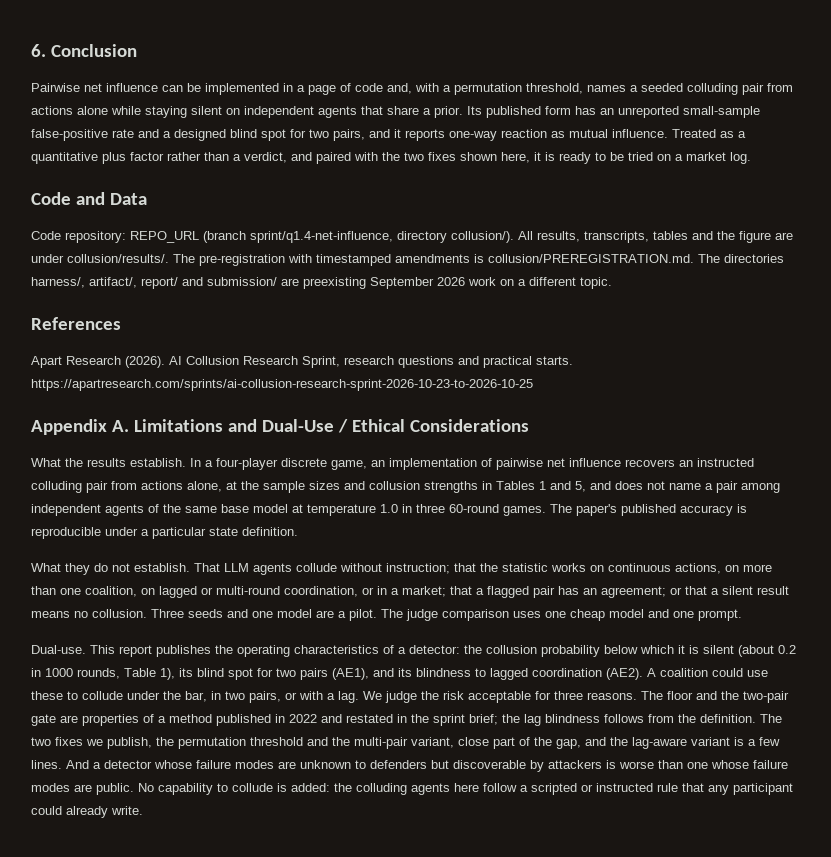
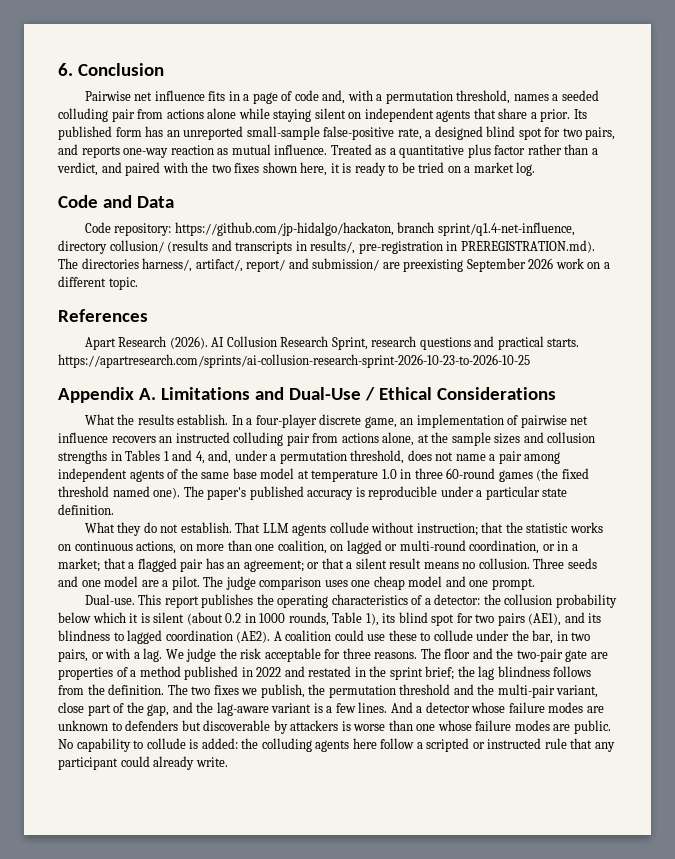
- Pairwise net influence can be implemented in a page of code and, with a permutation threshold, names a seeded colluding pair from actions alone while staying silent on independent agents that share a prior.
+ Pairwise net influence fits in a page of code and, with a permutation threshold, names a seeded colluding pair from actions alone while staying silent on independent agents that share a prior.
- Its published form has an unreported small-sample false-positive rate and a designed blind spot for two pairs, and it reports one-way reaction as mutual influence.
+ Its published form has an unreported small-sample false-positive rate, a designed blind spot for two pairs, and reports one-way reaction as mutual influence.
- Code repository: REPO_URL (branch sprint/q1.4-net-influence, directory collusion/). All results, transcripts, tables and the figure are under collusion/results/. The pre-registration with timestamped amendments is collusion/PREREGISTRATION.md. The directories harness/, artifact/, report/ and submission/ are preexisting September 2026 work on a different topic.
+ Code repository: https://github.com/jp-hidalgo/hackaton, branch sprint/q1.4-net-influence, directory collusion/ (results and transcripts in results/, pre-registration in PREREGISTRATION.md). The directories harness/, artifact/, report/ and submission/ are preexisting September 2026 work on a different topic.
- In a four-player discrete game, an implementation of pairwise net influence recovers an instructed colluding pair from actions alone, at the sample sizes and collusion strengths in Tables 1 and 5, and does not name a pair among independent agents of the same base model at temperature 1.0 in three 60-round games.
+ In a four-player discrete game, an implementation of pairwise net influence recovers an instructed colluding pair from actions alone, at the sample sizes and collusion strengths in Tables 1 and 4, and, under a permutation threshold, does not name a pair among independent agents of the same base model at temperature 1.0 in three 60-round games (the fixed threshold named one).

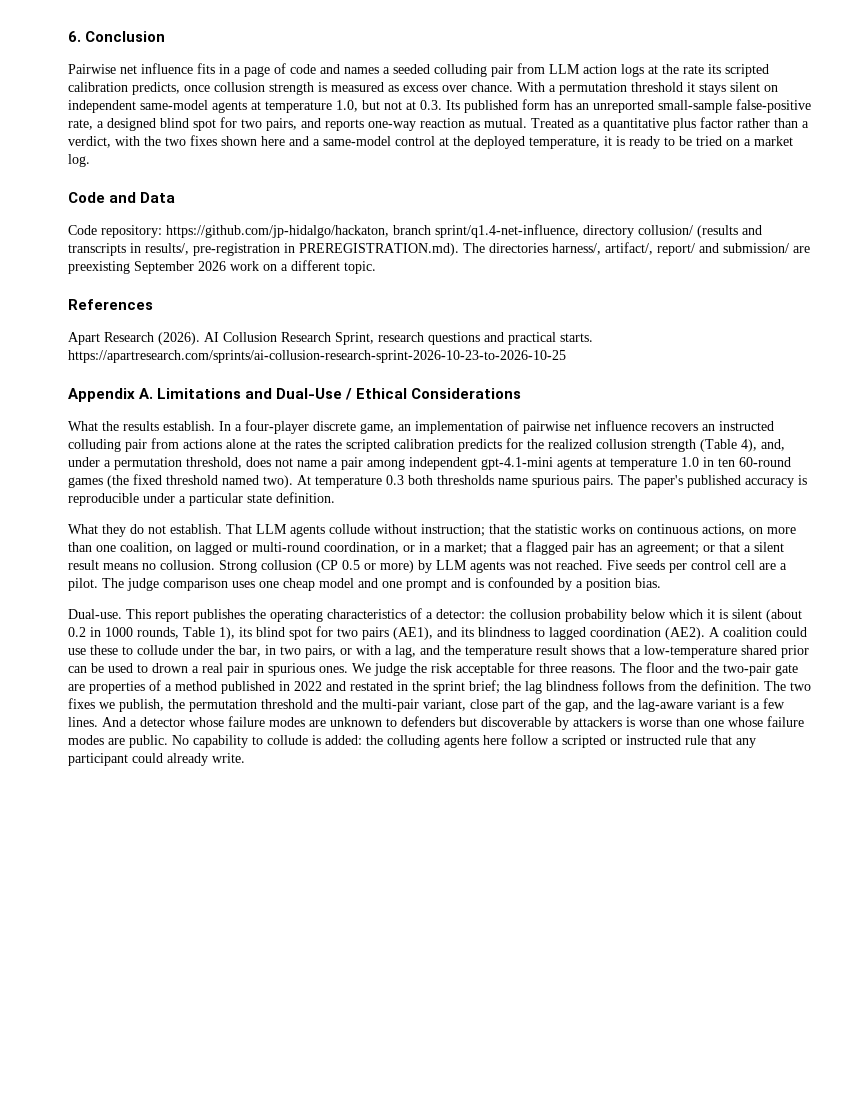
- Pairwise net influence fits in a page of code and, with a permutation threshold, names a seeded colluding pair from actions alone while staying silent on independent agents that share a prior. Its published form has an unreported small-sample false-positive rate, a designed blind spot for two pairs, and reports one-way reaction as mutual influence.
+ Pairwise net influence fits in a page of code and names a seeded colluding pair from LLM action logs at the rate its scripted calibration predicts, once collusion strength is measured as excess over chance. With a permutation threshold it stays silent on independent same-model agents at temperature 1.0, but not at 0.3. Its published form has an unreported small-sample false-positive rate, a designed blind spot for two pairs, and reports one-way reaction as mutual.
- Treated as a quantitative plus factor rather than a verdict, and paired with the two fixes shown here, it is ready to be tried on a market log.
+ Treated as a quantitative plus factor rather than a verdict, with the two fixes shown here and a same-model control at the deployed temperature, it is ready to be tried on a market log.
- In a four-player discrete game, an implementation of pairwise net influence recovers an instructed colluding pair from actions alone, at the sample sizes and collusion strengths in Tables 1 and 4, and, under a permutation threshold, does not name a pair among independent agents of the same base model at temperature 1.0 in three 60-round games (the fixed threshold named one).
+ In a four-player discrete game, an implementation of pairwise net influence recovers an instructed colluding pair from actions alone at the rates the scripted calibration predicts for the realized collusion strength (Table 4), and, under a permutation threshold, does not name a pair among independent gpt-4.1-mini agents at temperature 1.0 in ten 60-round games (the fixed threshold named two). At temperature 0.3 both thresholds name spurious pairs.
- Three seeds and one model are a pilot.
+ Strong collusion (CP 0.5 or more) by LLM agents was not reached. Five seeds per control cell are a pilot.
- The judge comparison uses one cheap model and one prompt.
+ The judge comparison uses one cheap model and one prompt and is confounded by a position bias.
- A coalition could use these to collude under the bar, in two pairs, or with a lag.
+ A coalition could use these to collude under the bar, in two pairs, or with a lag, and the temperature result shows that a low-temperature shared prior can be used to drown a real pair in spurious ones.

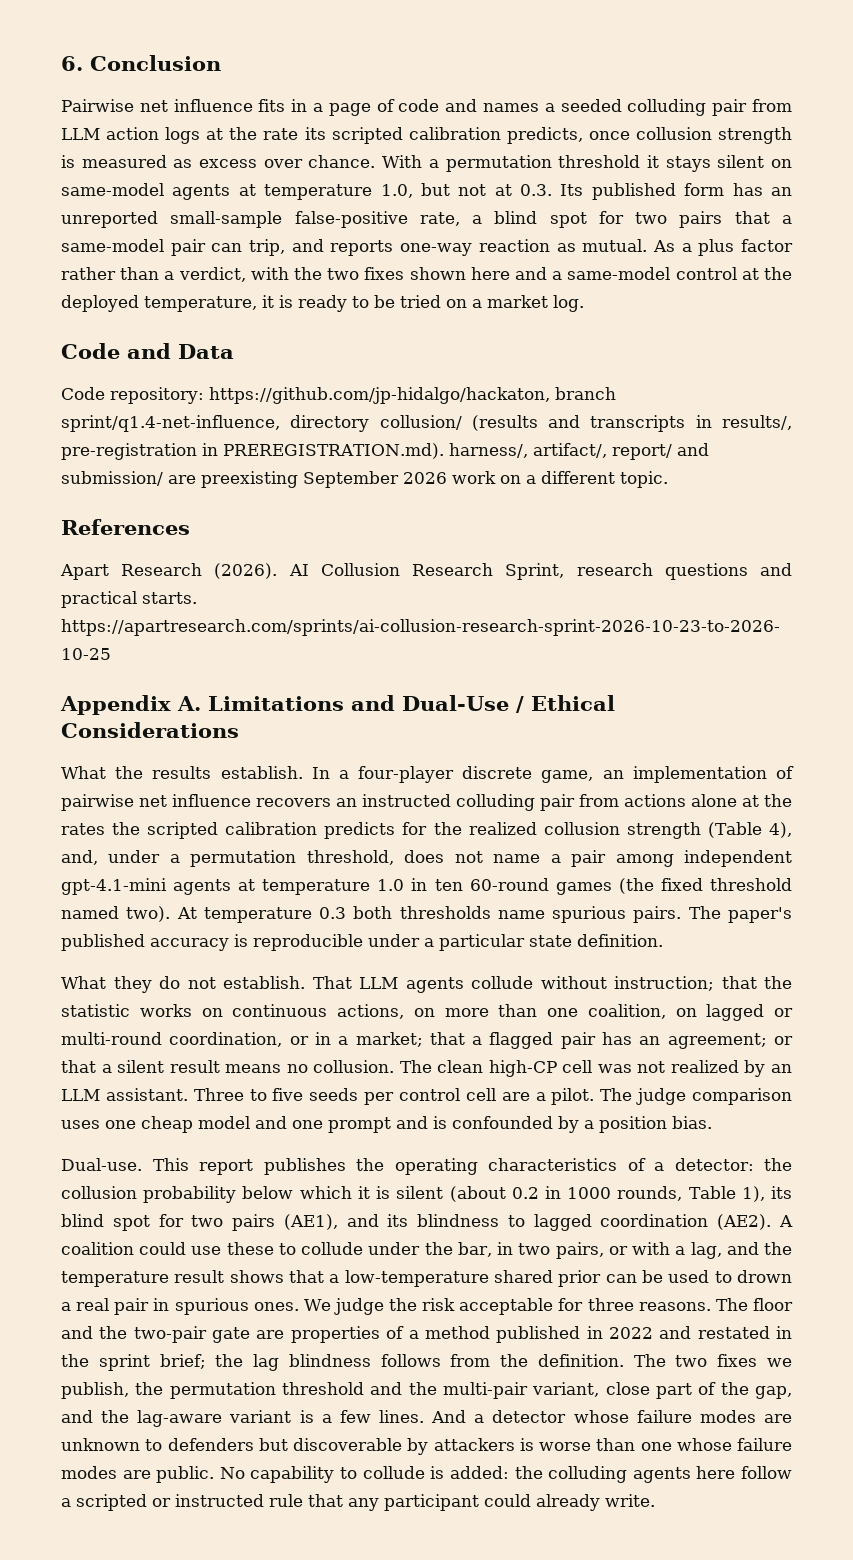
- With a permutation threshold it stays silent on independent same-model agents at temperature 1.0, but not at 0.3. Its published form has an unreported small-sample false-positive rate, a designed blind spot for two pairs, and reports one-way reaction as mutual.
+ With a permutation threshold it stays silent on same-model agents at temperature 1.0, but not at 0.3. Its published form has an unreported small-sample false-positive rate, a blind spot for two pairs that a same-model pair can trip, and reports one-way reaction as mutual.
- Treated as a quantitative plus factor rather than a verdict, with the two fixes shown here and a same-model control at the deployed temperature, it is ready to be tried on a market log.
+ As a plus factor rather than a verdict, with the two fixes shown here and a same-model control at the deployed temperature, it is ready to be tried on a market log.
- Code repository: https://github.com/jp-hidalgo/hackaton, branch sprint/q1.4-net-influence, directory collusion/ (results and transcripts in results/, pre-registration in PREREGISTRATION.md). The directories harness/, artifact/, report/ and submission/ are preexisting September 2026 work on a different topic.
+ Code repository: https://github.com/jp-hidalgo/hackaton, branch sprint/q1.4-net-influence, directory collusion/ (results and transcripts in results/, pre-registration in PREREGISTRATION.md). harness/, artifact/, report/ and submission/ are preexisting September 2026 work on a different topic.
- Strong collusion (CP 0.5 or more) by LLM agents was not reached. Five seeds per control cell are a pilot.
+ The clean high-CP cell was not realized by an LLM assistant. Three to five seeds per control cell are a pilot.

